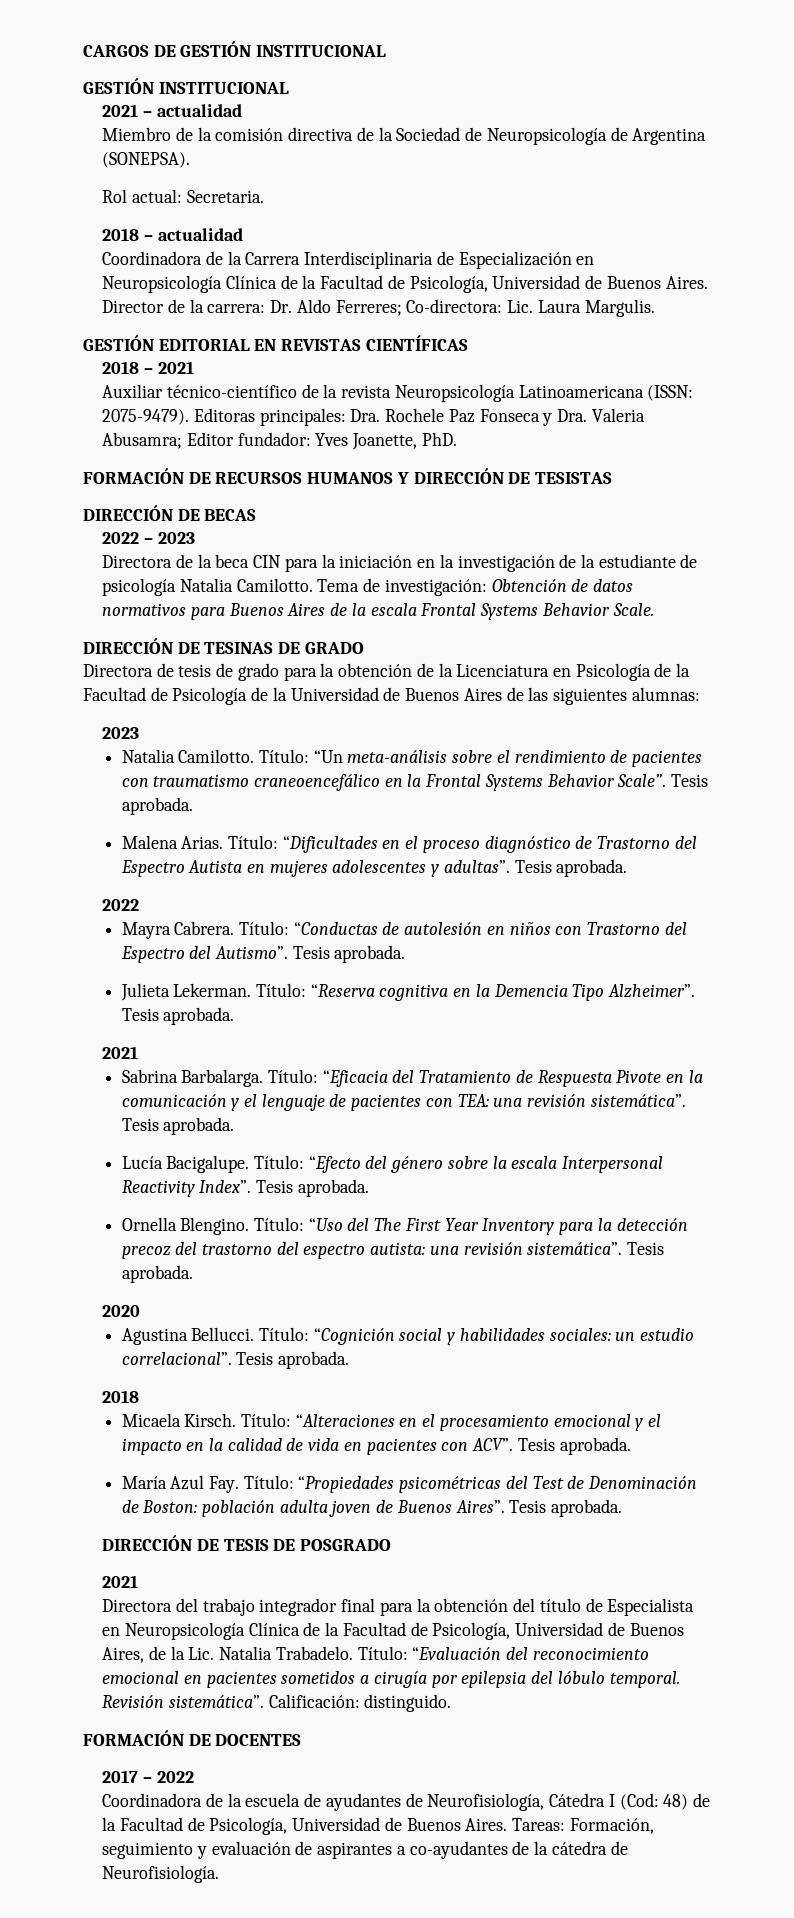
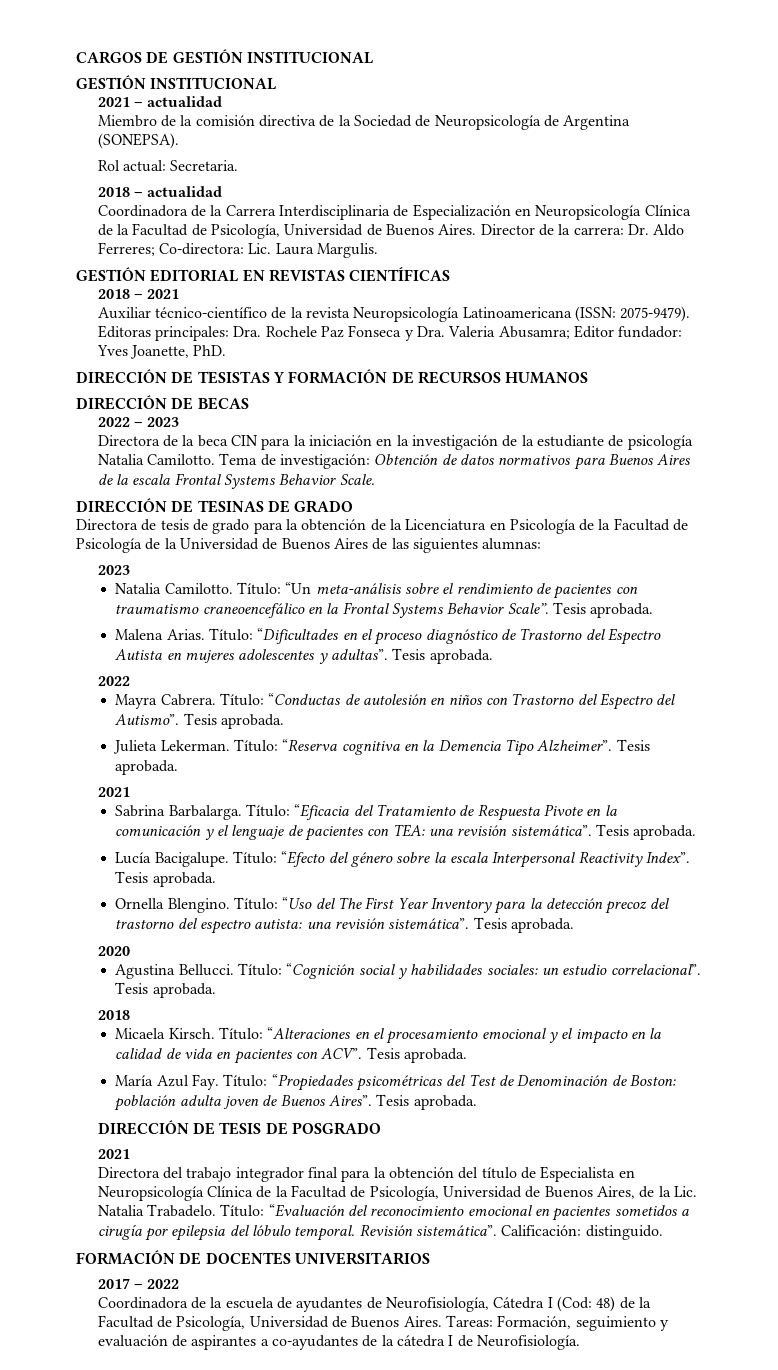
- FORMACIÓN DE RECURSOS HUMANOS Y DIRECCIÓN DE TESISTAS
+ DIRECCIÓN DE TESISTAS Y FORMACIÓN DE RECURSOS HUMANOS
- FORMACIÓN DE DOCENTES
+ FORMACIÓN DE DOCENTES UNIVERSITARIOS
- Tareas: Formación, seguimiento y evaluación de aspirantes a co-ayudantes de la cátedra de Neurofisiología.
+ Tareas: Formación, seguimiento y evaluación de aspirantes a co-ayudantes de la cátedra I de Neurofisiología.

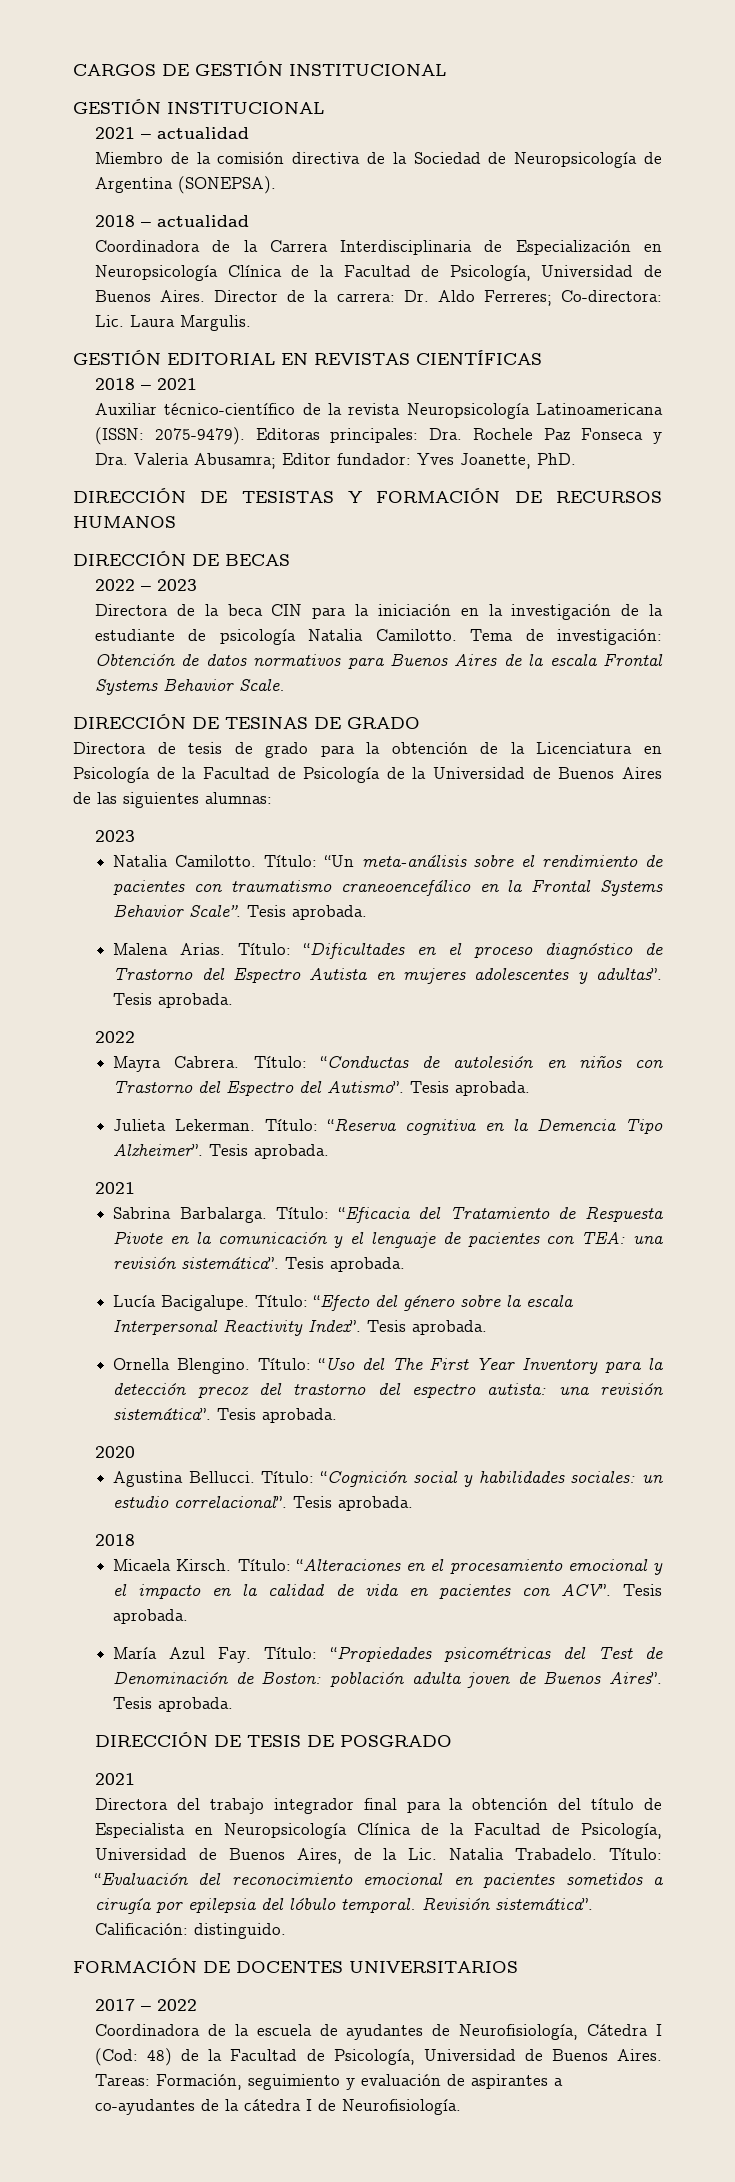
- Rol actual: Secretaria.

